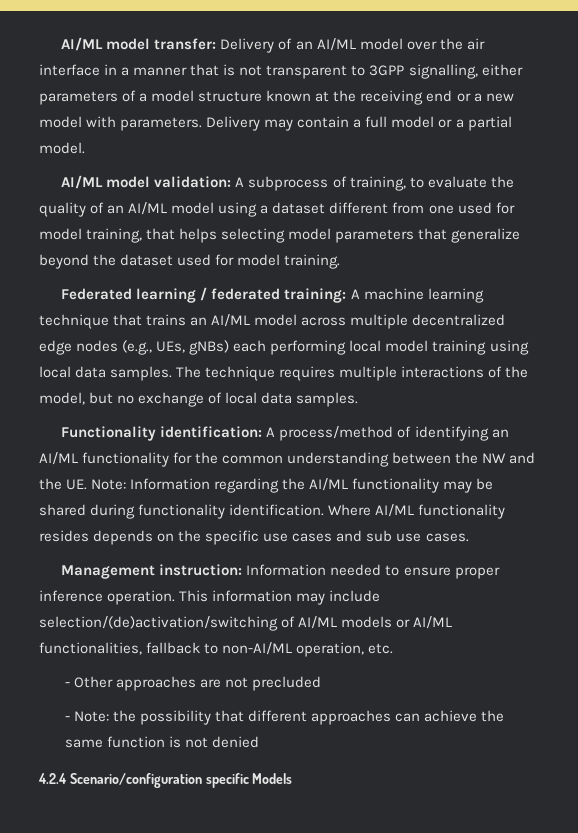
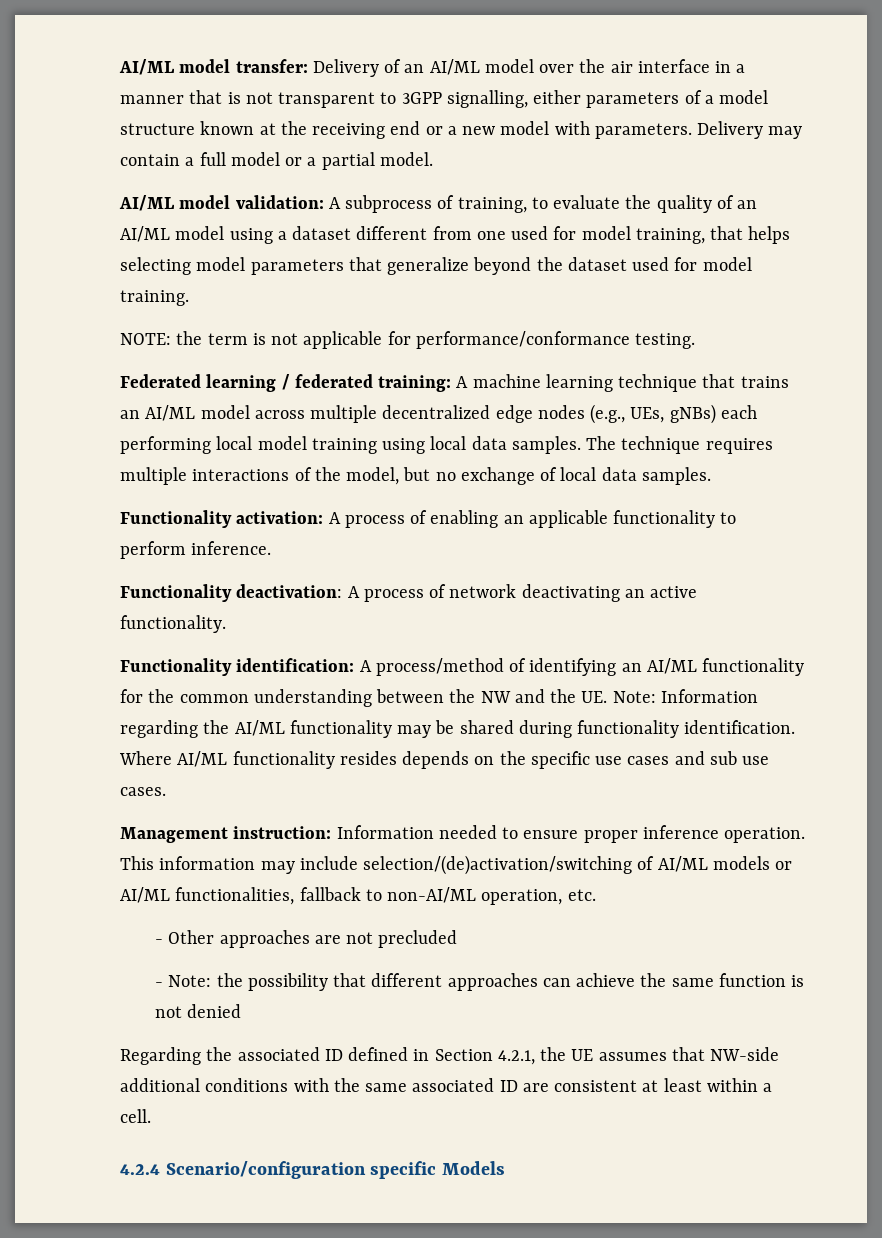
+ NOTE: the term is not applicable for performance/conformance testing.
+ Functionality activation: A process of enabling an applicable functionality to perform inference.
+ Functionality deactivation: A process of network deactivating an active functionality.
+ Regarding the associated ID defined in Section 4.2.1, the UE assumes that NW-side additional conditions with the same associated ID are consistent at least within a cell.

